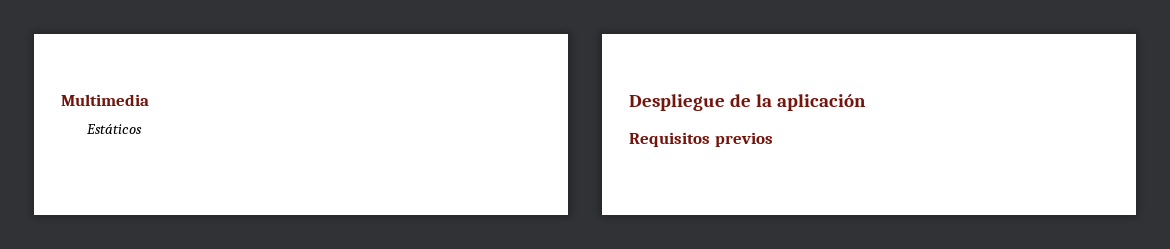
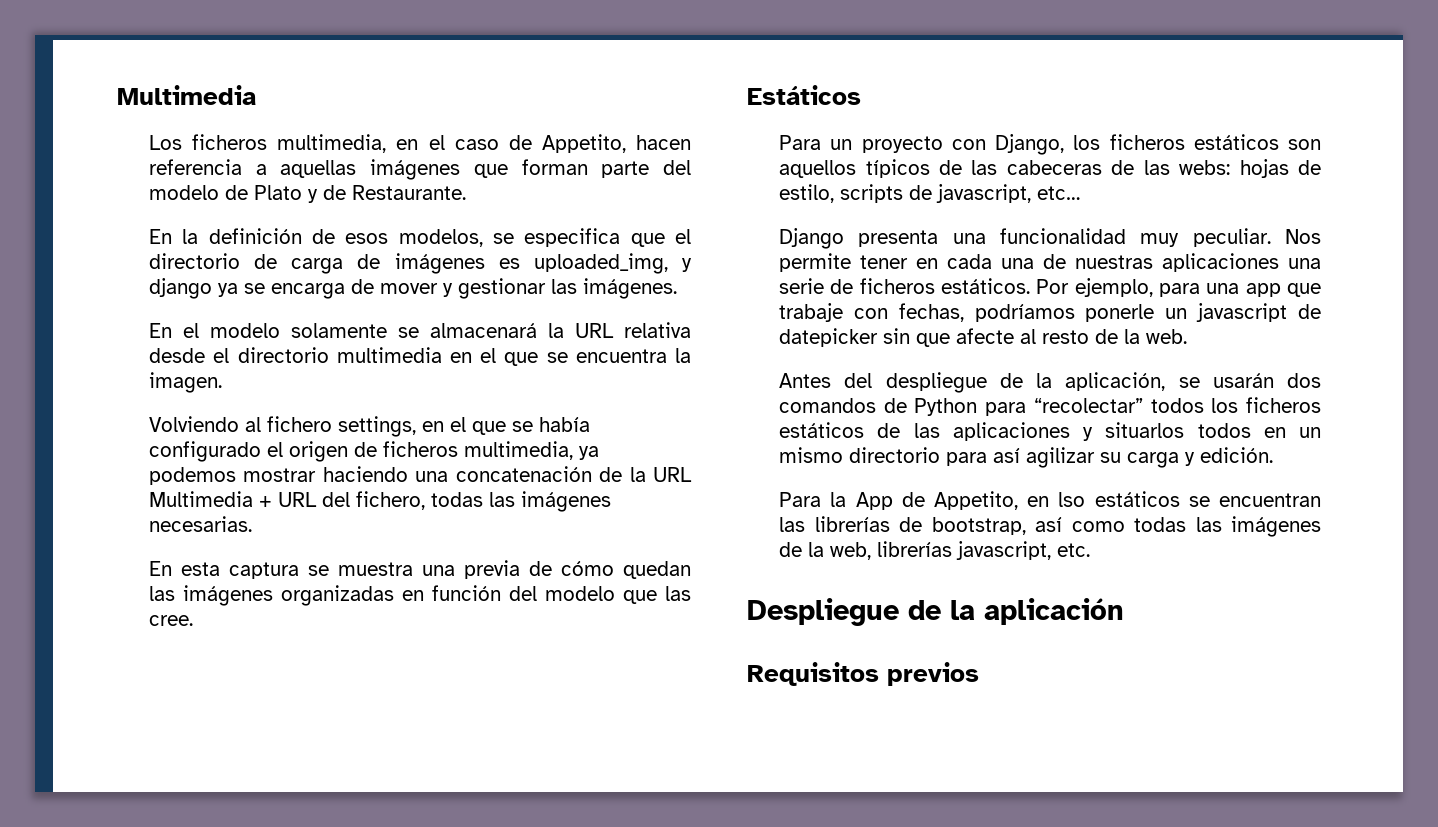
+ Los ficheros multimedia, en el caso de Appetito, hacen referencia a aquellas imágenes que forman parte del modelo de Plato y de Restaurante.
+ En la definición de esos modelos, se especifica que el directorio de carga de imágenes es uploaded_img, y django ya se encarga de mover y gestionar las imágenes.
+ En el modelo solamente se almacenará la URL relativa desde el directorio multimedia en el que se encuentra la imagen.
+ Volviendo al fichero settings, en el que se había configurado el origen de ficheros multimedia, ya podemos mostrar haciendo una concatenación de la URL Multimedia + URL del fichero, todas las imágenes necesarias.
+ En esta captura se muestra una previa de cómo quedan las imágenes organizadas en función del modelo que las cree.
  Estáticos
+ Para un proyecto con Django, los ficheros estáticos son aquellos típicos de las cabeceras de las webs: hojas de estilo, scripts de javascript, etc…
+ Django presenta una funcionalidad muy peculiar. Nos permite tener en cada una de nuestras aplicaciones una serie de ficheros estáticos. Por ejemplo, para una app que trabaje con fechas, podríamos ponerle un javascript de datepicker sin que afecte al resto de la web.
+ Antes del despliegue de la aplicación, se usarán dos comandos de Python para “recolectar” todos los ficheros estáticos de las aplicaciones y situarlos todos en un mismo directorio para así agilizar su carga y edición.
+ Para la App de Appetito, en lso estáticos se encuentran las librerías de bootstrap, así como todas las imágenes de la web, librerías javascript, etc.

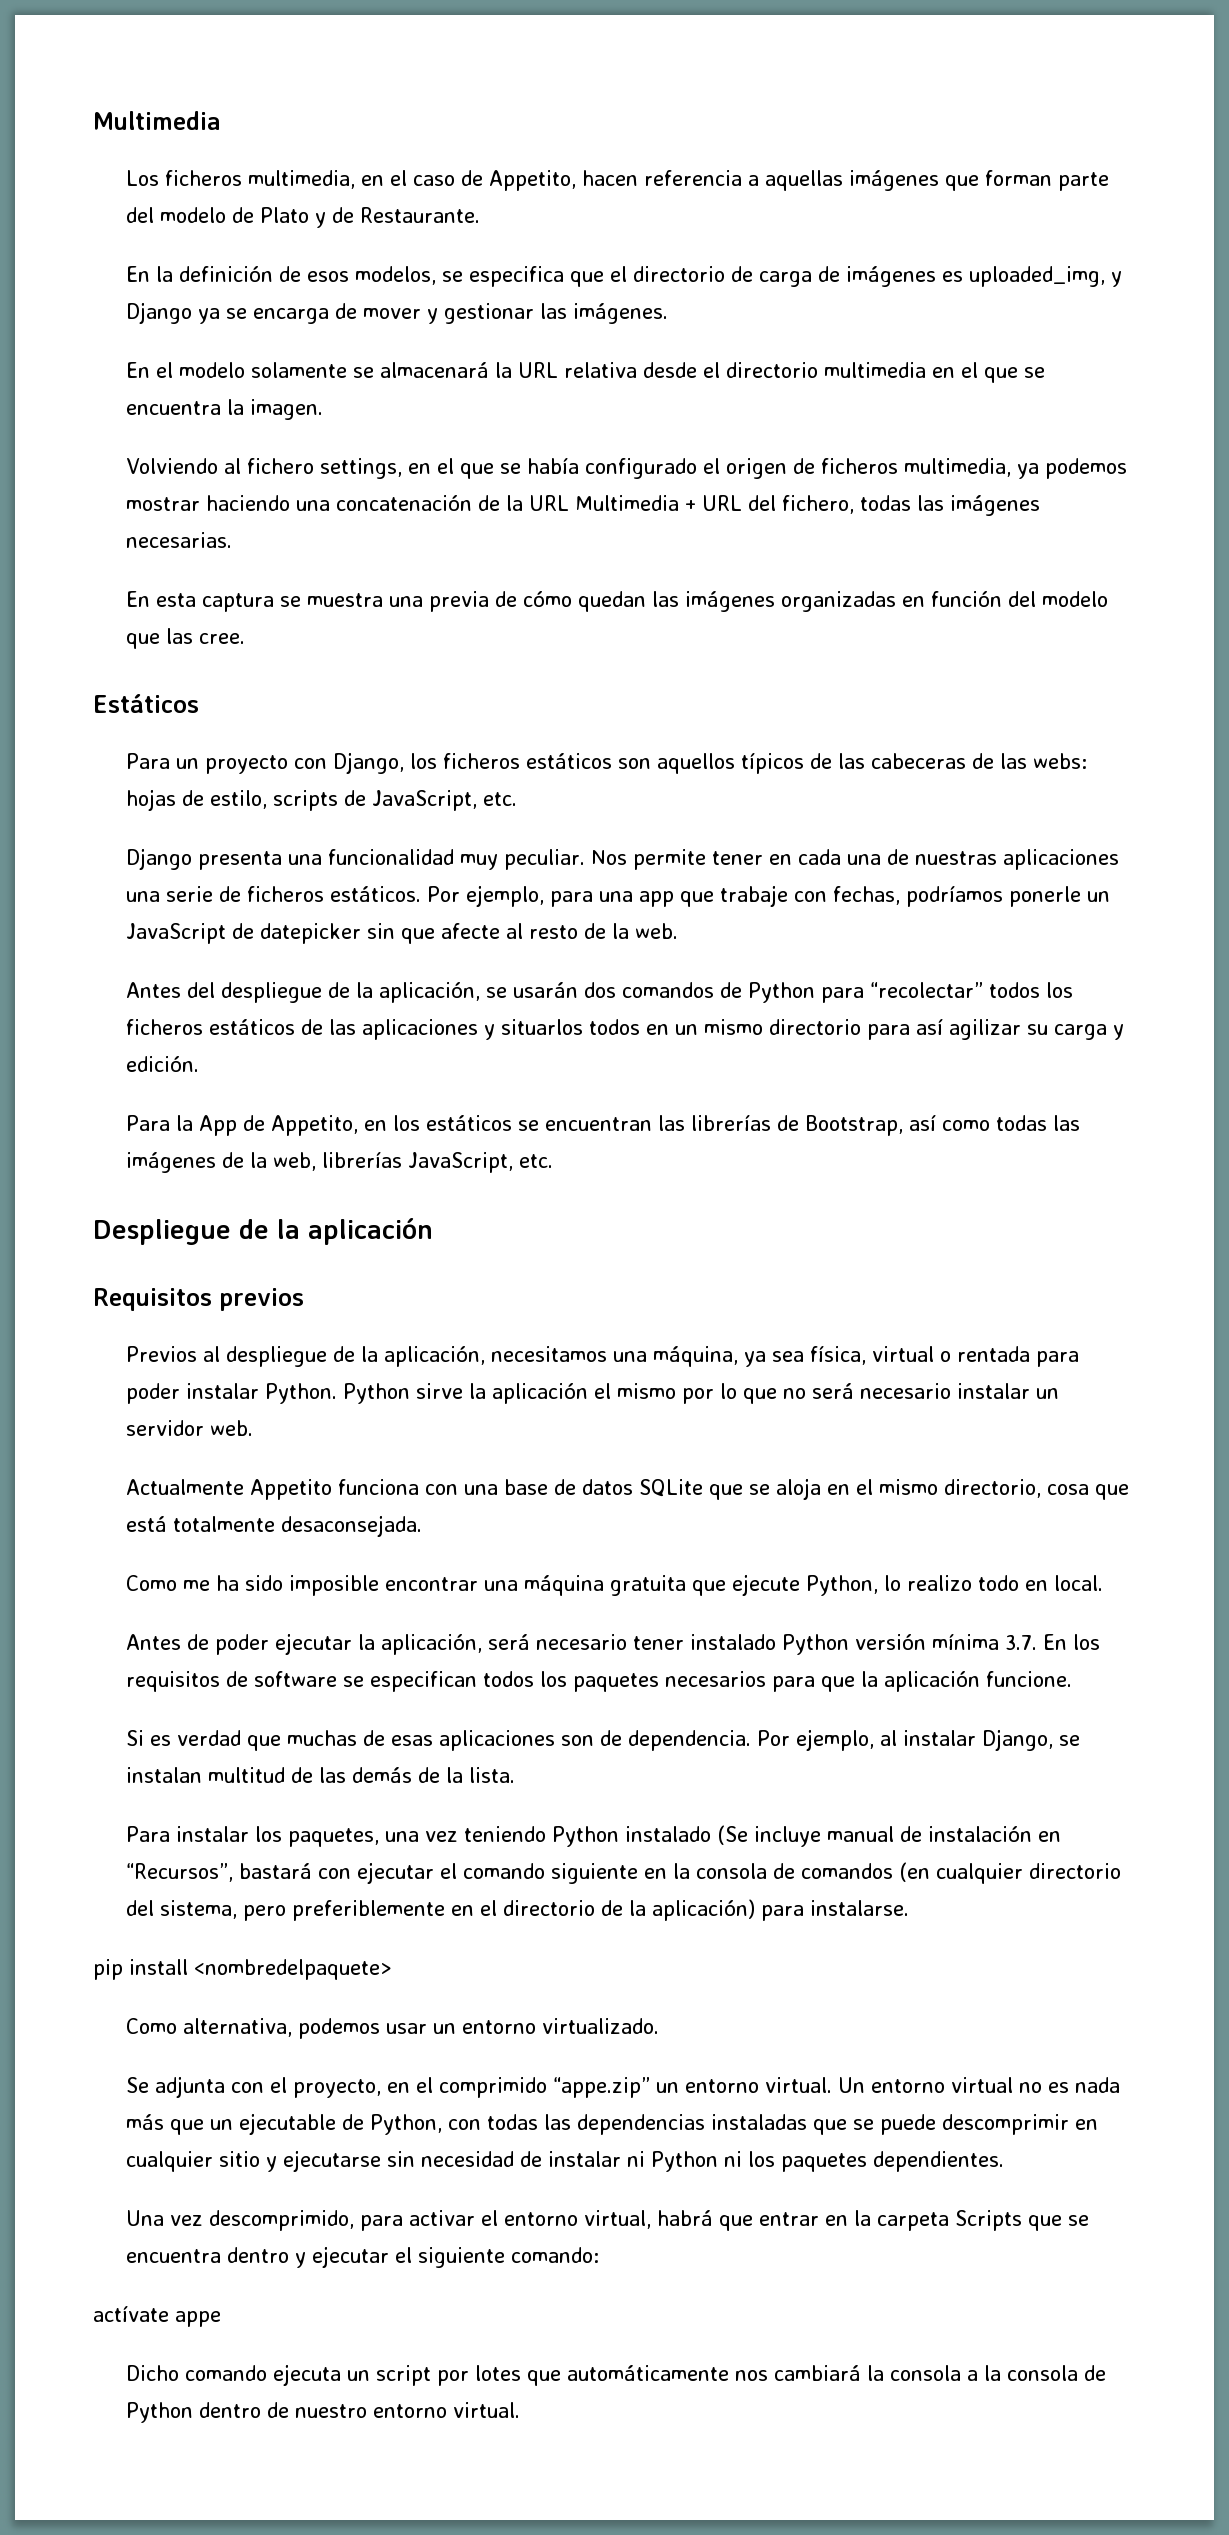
- En la definición de esos modelos, se especifica que el directorio de carga de imágenes es uploaded_img, y django ya se encarga de mover y gestionar las imágenes.
+ En la definición de esos modelos, se especifica que el directorio de carga de imágenes es uploaded_img, y Django ya se encarga de mover y gestionar las imágenes.
- Para un proyecto con Django, los ficheros estáticos son aquellos típicos de las cabeceras de las webs: hojas de estilo, scripts de javascript, etc…
+ Para un proyecto con Django, los ficheros estáticos son aquellos típicos de las cabeceras de las webs: hojas de estilo, scripts de JavaScript, etc.
- Por ejemplo, para una app que trabaje con fechas, podríamos ponerle un javascript de datepicker sin que afecte al resto de la web.
+ Por ejemplo, para una app que trabaje con fechas, podríamos ponerle un JavaScript de datepicker sin que afecte al resto de la web.
- Para la App de Appetito, en lso estáticos se encuentran las librerías de bootstrap, así como todas las imágenes de la web, librerías javascript, etc.
+ Para la App de Appetito, en los estáticos se encuentran las librerías de Bootstrap, así como todas las imágenes de la web, librerías JavaScript, etc.
+ Previos al despliegue de la aplicación, necesitamos una máquina, ya sea física, virtual o rentada para poder instalar Python. Python sirve la aplicación el mismo por lo que no será necesario instalar un servidor web.
+ Actualmente Appetito funciona con una base de datos SQLite que se aloja en el mismo directorio, cosa que está totalmente desaconsejada.
+ Como me ha sido imposible encontrar una máquina gratuita que ejecute Python, lo realizo todo en local.
+ Antes de poder ejecutar la aplicación, será necesario tener instalado Python versión mínima 3.7. En los requisitos de software se especifican todos los paquetes necesarios para que la aplicación funcione.
+ Si es verdad que muchas de esas aplicaciones son de dependencia. Por ejemplo, al instalar Django, se instalan multitud de las demás de la lista.
+ Para instalar los paquetes, una vez teniendo Python instalado (Se incluye manual de instalación en “Recursos”, bastará con ejecutar el comando siguiente en la consola de comandos (en cualquier directorio del sistema, pero preferiblemente en el directorio de la aplicación) para instalarse.
+ pip install <nombredelpaquete>
+ Como alternativa, podemos usar un entorno virtualizado.
+ Se adjunta con el proyecto, en el comprimido “appe.zip” un entorno virtual. Un entorno virtual no es nada más que un ejecutable de Python, con todas las dependencias instaladas que se puede descomprimir en cualquier sitio y ejecutarse sin necesidad de instalar ni Python ni los paquetes dependientes.
+ Una vez descomprimido, para activar el entorno virtual, habrá que entrar en la carpeta Scripts que se encuentra dentro y ejecutar el siguiente comando:
+ actívate appe
+ Dicho comando ejecuta un script por lotes que automáticamente nos cambiará la consola a la consola de Python dentro de nuestro entorno virtual.

